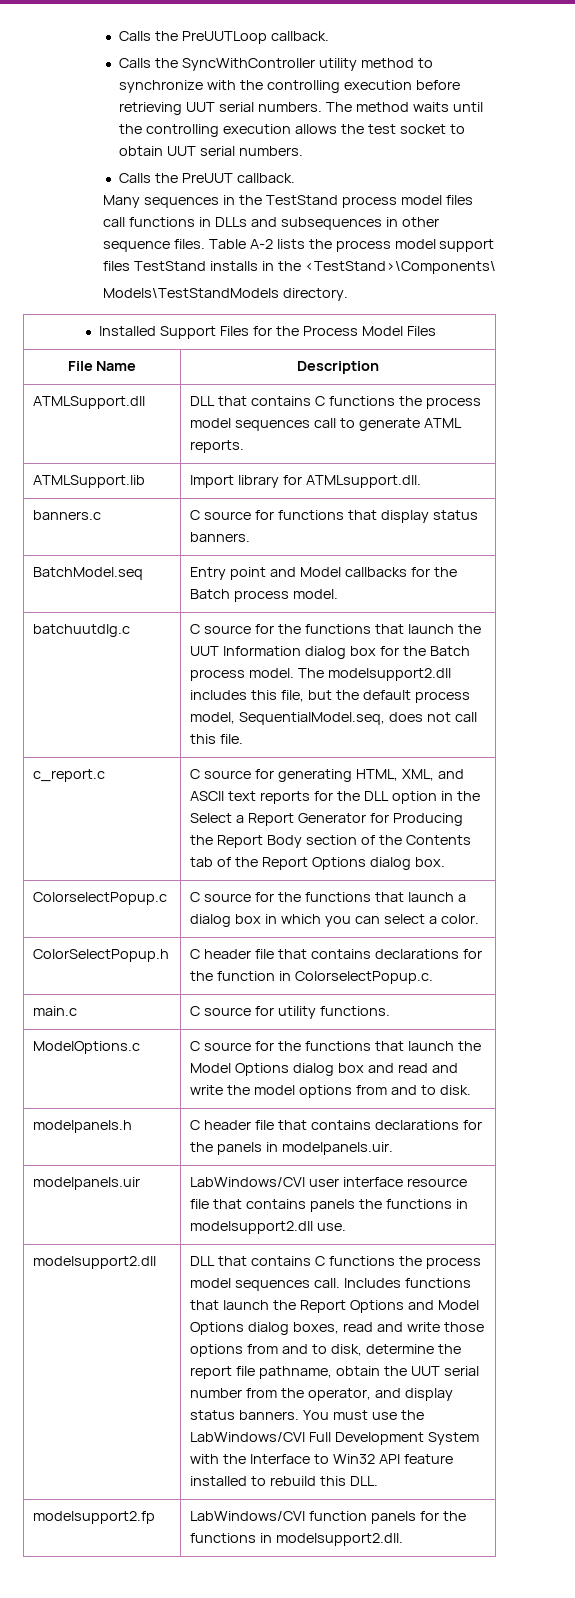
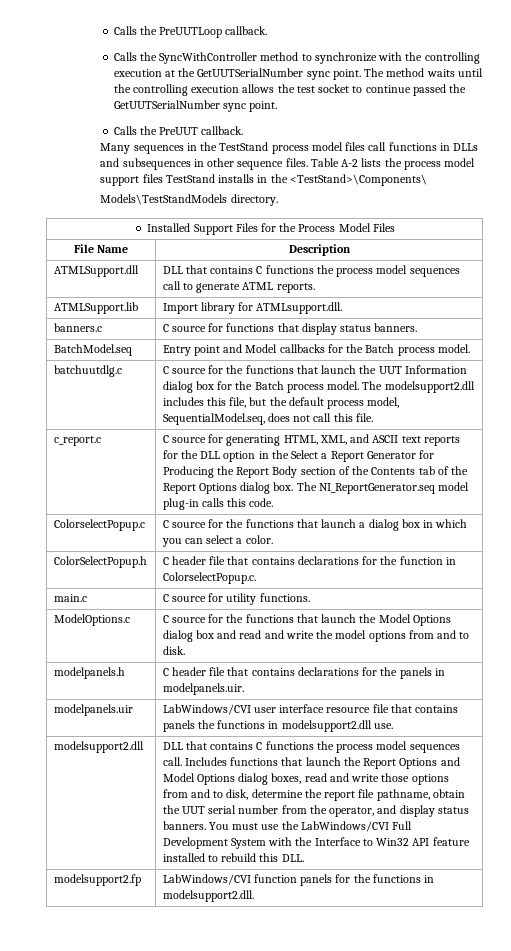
- Calls the SyncWithController utility method to synchronize with the controlling execution before retrieving UUT serial numbers.
+ Calls the SyncWithController method to synchronize with the controlling execution at the GetUUTSerialNumber sync point.
- The method waits until the controlling execution allows the test socket to obtain UUT serial numbers.
+ The method waits until the controlling execution allows the test socket to continue passed the GetUUTSerialNumber sync point.
+ The NI_ReportGenerator.seq model plug-in calls this code.

